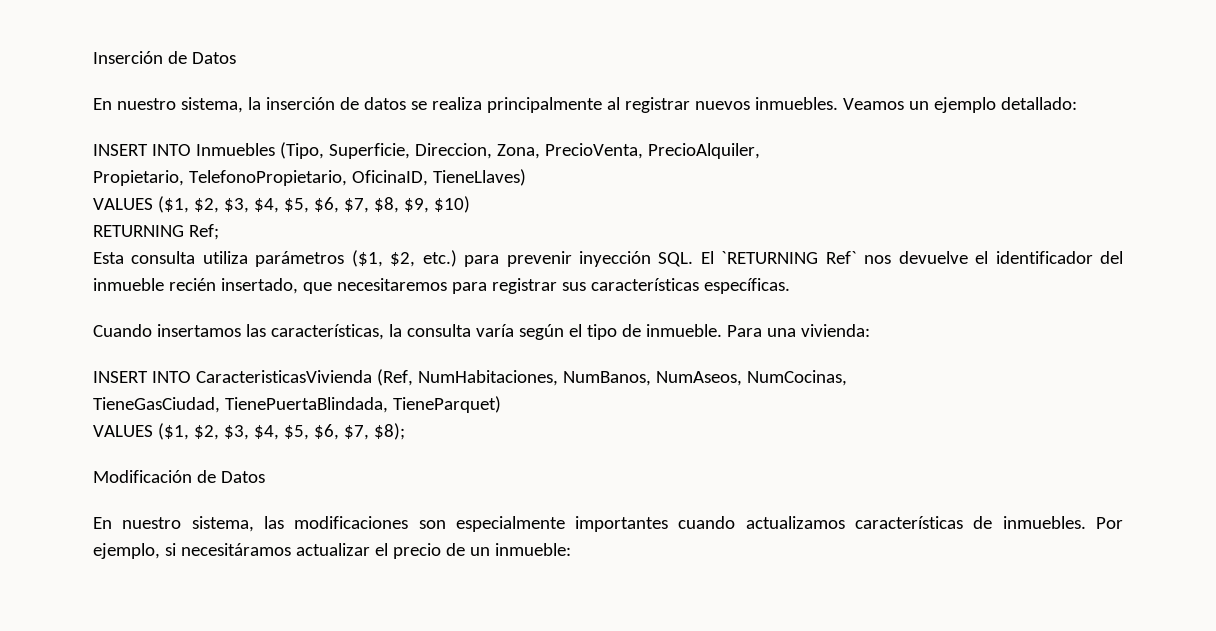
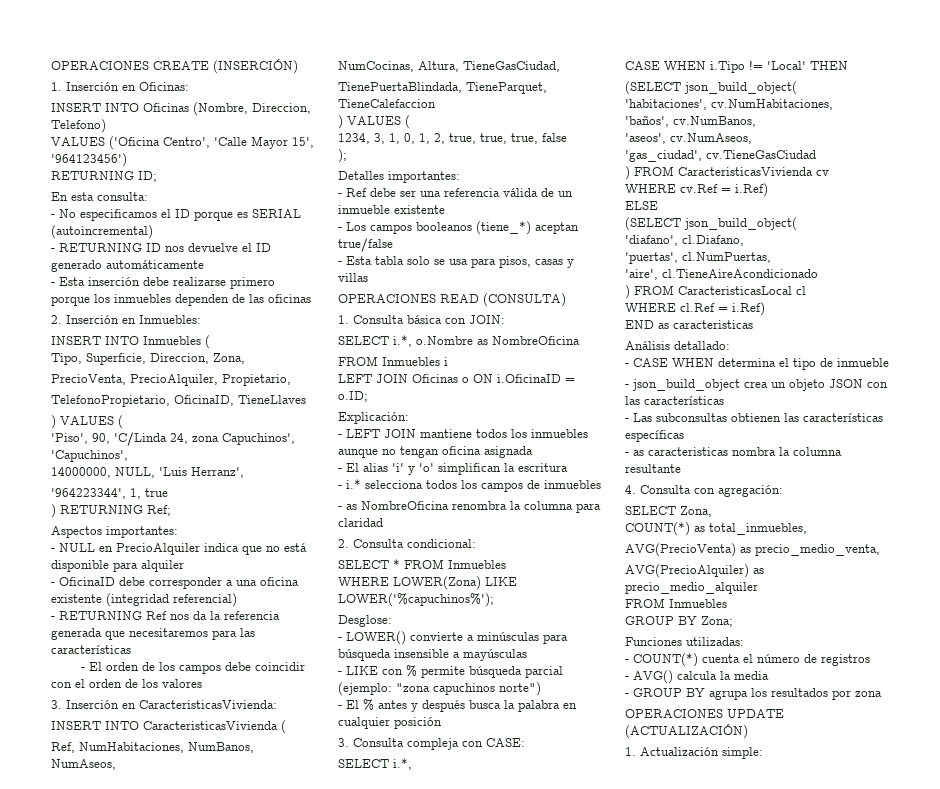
- Inserción de Datos
- En nuestro sistema, la inserción de datos se realiza principalmente al registrar nuevos inmuebles. Veamos un ejemplo detallado:
+ OPERACIONES CREATE (INSERCIÓN)
+ 1. Inserción en Oficinas:
+ INSERT INTO Oficinas (Nombre, Direccion, Telefono)
+ VALUES ('Oficina Centro', 'Calle Mayor 15', '964123456')
+ RETURNING ID;
+ En esta consulta:
+ - No especificamos el ID porque es SERIAL (autoincremental)
+ - RETURNING ID nos devuelve el ID generado automáticamente
+ - Esta inserción debe realizarse primero porque los inmuebles dependen de las oficinas
+ 2. Inserción en Inmuebles:
- INSERT INTO Inmuebles (Tipo, Superficie, Direccion, Zona, PrecioVenta, PrecioAlquiler,
- Propietario, TelefonoPropietario, OficinaID, TieneLlaves)
- VALUES ($1, $2, $3, $4, $5, $6, $7, $8, $9, $10)
- RETURNING Ref;
- Esta consulta utiliza parámetros ($1, $2, etc.) para prevenir inyección SQL. El `RETURNING Ref` nos devuelve el identificador del inmueble recién insertado, que necesitaremos para registrar sus características específicas.
- Cuando insertamos las características, la consulta varía según el tipo de inmueble. Para una vivienda:
+ INSERT INTO Inmuebles (
+ Tipo, Superficie, Direccion, Zona,
+ PrecioVenta, PrecioAlquiler, Propietario,
+ TelefonoPropietario, OficinaID, TieneLlaves
+ ) VALUES (
+ 'Piso', 90, 'C/Linda 24, zona Capuchinos', 'Capuchinos',
+ 14000000, NULL, 'Luis Herranz',
+ '964223344', 1, true
+ ) RETURNING Ref;
+ Aspectos importantes:
+ - NULL en PrecioAlquiler indica que no está disponible para alquiler
+ - OficinaID debe corresponder a una oficina existente (integridad referencial)
+ - RETURNING Ref nos da la referencia generada que necesitaremos para las características
+ - El orden de los campos debe coincidir con el orden de los valores
+ 3. Inserción en CaracteristicasVivienda:
- INSERT INTO CaracteristicasVivienda (Ref, NumHabitaciones, NumBanos, NumAseos, NumCocinas,
- TieneGasCiudad, TienePuertaBlindada, TieneParquet)
- VALUES ($1, $2, $3, $4, $5, $6, $7, $8);
- Modificación de Datos
- En nuestro sistema, las modificaciones son especialmente importantes cuando actualizamos características de inmuebles. Por ejemplo, si necesitáramos actualizar el precio de un inmueble:
+ INSERT INTO CaracteristicasVivienda (
+ Ref, NumHabitaciones, NumBanos, NumAseos,
+ NumCocinas, Altura, TieneGasCiudad,
+ TienePuertaBlindada, TieneParquet, TieneCalefaccion
+ ) VALUES (
+ 1234, 3, 1, 0, 1, 2, true, true, true, false
+ );
+ Detalles importantes:
+ - Ref debe ser una referencia válida de un inmueble existente
+ - Los campos booleanos (tiene_*) aceptan true/false
+ - Esta tabla solo se usa para pisos, casas y villas
+ OPERACIONES READ (CONSULTA)
+ 1. Consulta básica con JOIN:
+ SELECT i.*, o.Nombre as NombreOficina
+ FROM Inmuebles i
+ LEFT JOIN Oficinas o ON i.OficinaID = o.ID;
+ Explicación:
+ - LEFT JOIN mantiene todos los inmuebles aunque no tengan oficina asignada
+ - El alias 'i' y 'o' simplifican la escritura
+ - i.* selecciona todos los campos de inmuebles
+ - as NombreOficina renombra la columna para claridad
+ 2. Consulta condicional:
+ SELECT * FROM Inmuebles
+ WHERE LOWER(Zona) LIKE LOWER('%capuchinos%');
+ Desglose:
+ - LOWER() convierte a minúsculas para búsqueda insensible a mayúsculas
+ - LIKE con % permite búsqueda parcial (ejemplo: "zona capuchinos norte")
+ - El % antes y después busca la palabra en cualquier posición
+ 3. Consulta compleja con CASE:
+ SELECT i.*,
+ CASE WHEN i.Tipo != 'Local' THEN
+ (SELECT json_build_object(
+ 'habitaciones', cv.NumHabitaciones,
+ 'baños', cv.NumBanos,
+ 'aseos', cv.NumAseos,
+ 'gas_ciudad', cv.TieneGasCiudad
+ ) FROM CaracteristicasVivienda cv
+ WHERE cv.Ref = i.Ref)
+ ELSE
+ (SELECT json_build_object(
+ 'diafano', cl.Diafano,
+ 'puertas', cl.NumPuertas,
+ 'aire', cl.TieneAireAcondicionado
+ ) FROM CaracteristicasLocal cl
+ WHERE cl.Ref = i.Ref)
+ END as caracteristicas
+ Análisis detallado:
+ - CASE WHEN determina el tipo de inmueble
+ - json_build_object crea un objeto JSON con las características
+ - Las subconsultas obtienen las características específicas
+ - as caracteristicas nombra la columna resultante
+ 4. Consulta con agregación:
+ SELECT Zona,
+ COUNT(*) as total_inmuebles,
+ AVG(PrecioVenta) as precio_medio_venta,
+ AVG(PrecioAlquiler) as precio_medio_alquiler
+ FROM Inmuebles
+ GROUP BY Zona;
+ Funciones utilizadas:
+ - COUNT(*) cuenta el número de registros
+ - AVG() calcula la media
+ - GROUP BY agrupa los resultados por zona
+ OPERACIONES UPDATE (ACTUALIZACIÓN)
+ 1. Actualización simple:

